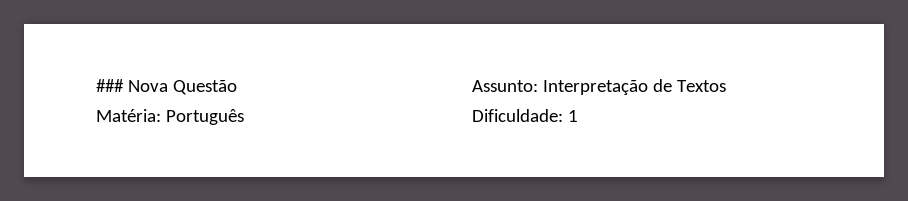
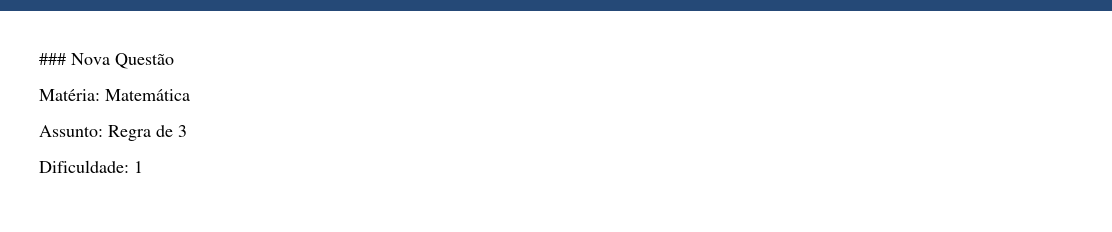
- Matéria: Português
+ Matéria: Matemática
- Assunto: Interpretação de Textos
+ Assunto: Regra de 3

